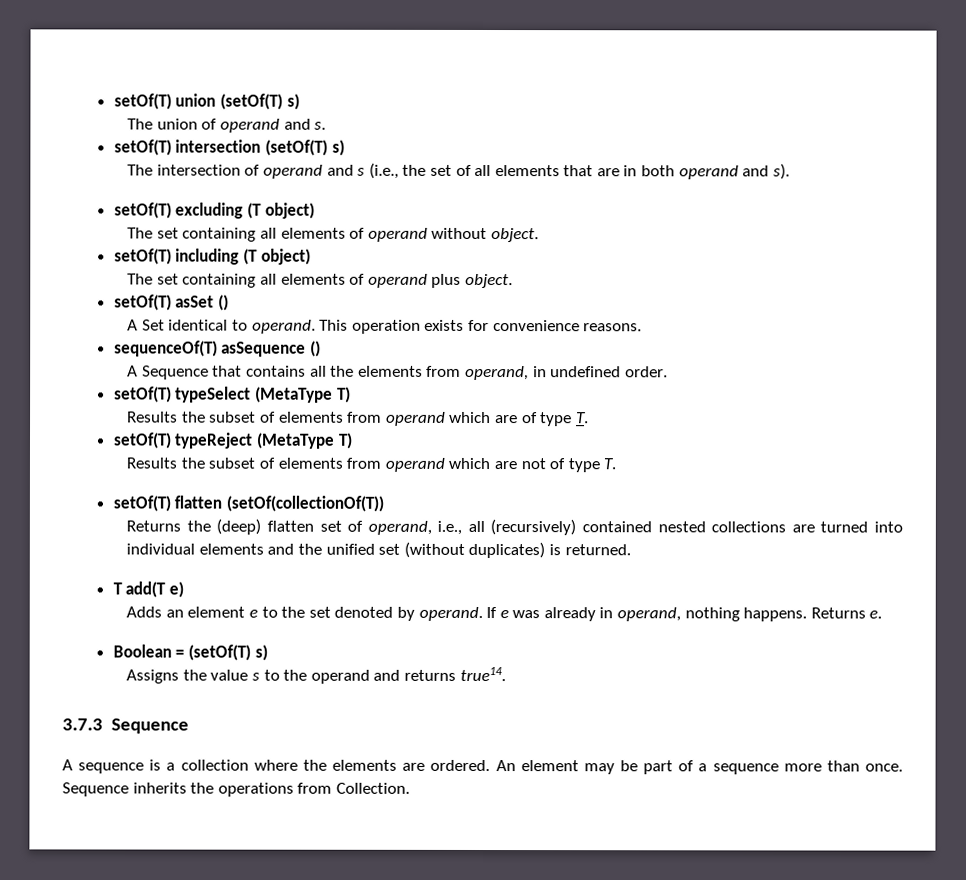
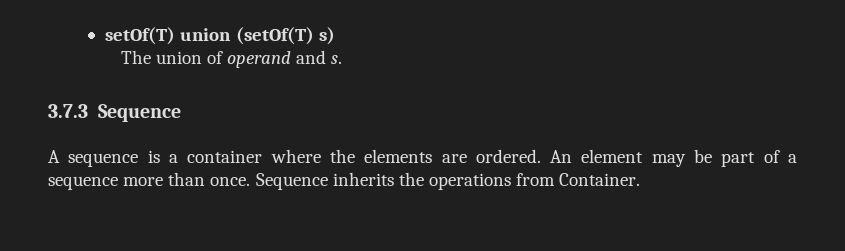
- setOf(T) intersection (setOf(T) s)
- The intersection of operand and s (i.e., the set of all elements that are in both operand and s).
- setOf(T) excluding (T object)
- The set containing all elements of operand without object.
- setOf(T) including (T object)
- The set containing all elements of operand plus object.
- setOf(T) asSet ()
- A Set identical to operand. This operation exists for convenience reasons.
- sequenceOf(T) asSequence ()
- A Sequence that contains all the elements from operand, in undefined order.
- setOf(T) typeSelect (MetaType T)
- Results the subset of elements from operand which are of type T.
- setOf(T) typeReject (MetaType T)
- Results the subset of elements from operand which are not of type T.
- setOf(T) flatten (setOf(collectionOf(T))
- Returns the (deep) flatten set of operand, i.e., all (recursively) contained nested collections are turned into individual elements and the unified set (without duplicates) is returned.
- T add(T e)
- Adds an element e to the set denoted by operand. If e was already in operand, nothing happens. Returns e.
- Boolean = (setOf(T) s)
- Assigns the value s to the operand and returns true14.
- A sequence is a collection where the elements are ordered.
+ A sequence is a container where the elements are ordered.
- Sequence inherits the operations from Collection.
+ Sequence inherits the operations from Container.

